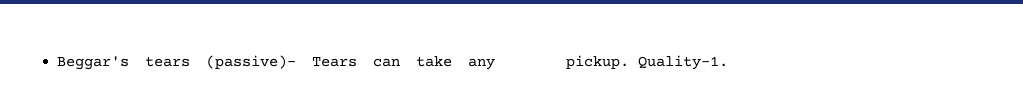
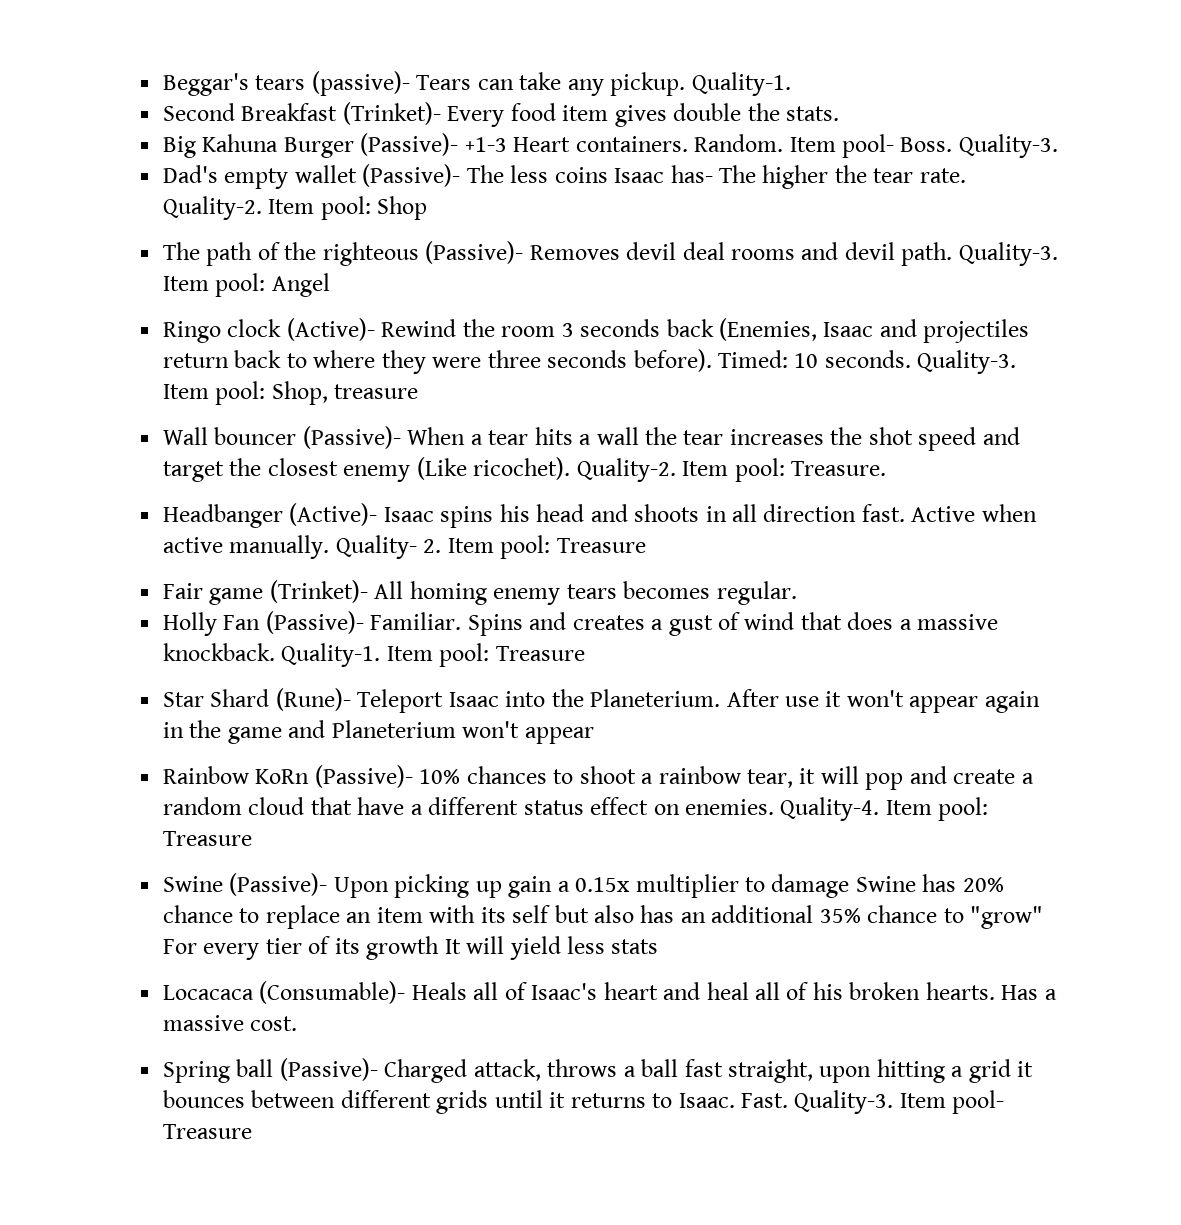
+ Second Breakfast (Trinket)- Every food item gives double the stats.
+ Big Kahuna Burger (Passive)- +1-3 Heart containers. Random. Item pool- Boss. Quality-3.
+ Dad's empty wallet (Passive)- The less coins Isaac has- The higher the tear rate. Quality-2. Item pool: Shop
+ The path of the righteous (Passive)- Removes devil deal rooms and devil path. Quality-3. Item pool: Angel
+ Ringo clock (Active)- Rewind the room 3 seconds back (Enemies, Isaac and projectiles return back to where they were three seconds before). Timed: 10 seconds. Quality-3. Item pool: Shop, treasure
+ Wall bouncer (Passive)- When a tear hits a wall the tear increases the shot speed and target the closest enemy (Like ricochet). Quality-2. Item pool: Treasure.
+ Headbanger (Active)- Isaac spins his head and shoots in all direction fast. Active when active manually. Quality- 2. Item pool: Treasure
+ Fair game (Trinket)- All homing enemy tears becomes regular.
+ Holly Fan (Passive)- Familiar. Spins and creates a gust of wind that does a massive knockback. Quality-1. Item pool: Treasure
+ Star Shard (Rune)- Teleport Isaac into the Planeterium. After use it won't appear again in the game and Planeterium won't appear
+ Rainbow KoRn (Passive)- 10% chances to shoot a rainbow tear, it will pop and create a random cloud that have a different status effect on enemies. Quality-4. Item pool: Treasure
+ Swine (Passive)- Upon picking up gain a 0.15x multiplier to damage Swine has 20% chance to replace an item with its self but also has an additional 35% chance to "grow" For every tier of its growth It will yield less stats
+ Locacaca (Consumable)- Heals all of Isaac's heart and heal all of his broken hearts. Has a massive cost.
+ Spring ball (Passive)- Charged attack, throws a ball fast straight, upon hitting a grid it bounces between different grids until it returns to Isaac. Fast. Quality-3. Item pool- Treasure

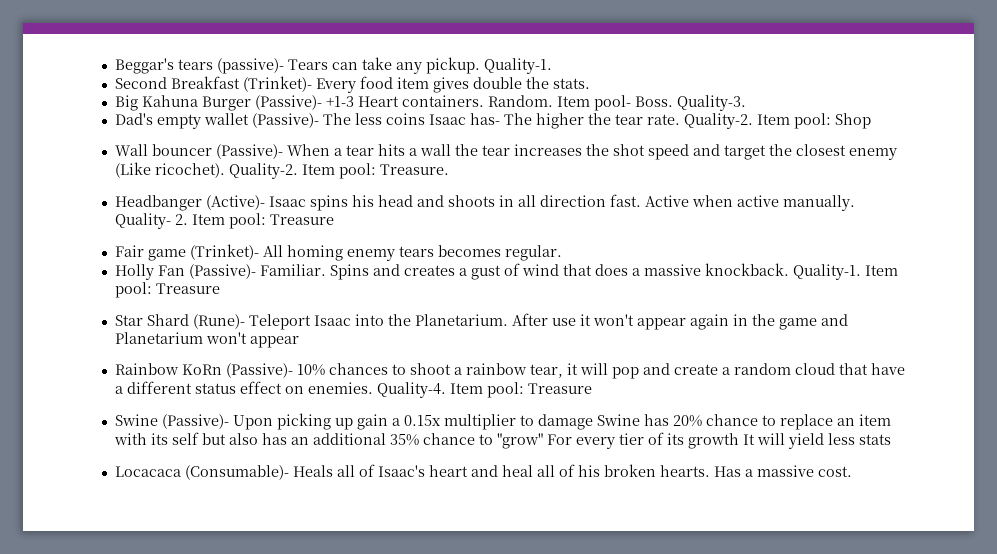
- The path of the righteous (Passive)- Removes devil deal rooms and devil path. Quality-3. Item pool: Angel
- Ringo clock (Active)- Rewind the room 3 seconds back (Enemies, Isaac and projectiles return back to where they were three seconds before). Timed: 10 seconds. Quality-3. Item pool: Shop, treasure
- Star Shard (Rune)- Teleport Isaac into the Planeterium.
+ Star Shard (Rune)- Teleport Isaac into the Planetarium.
- After use it won't appear again in the game and Planeterium won't appear
+ After use it won't appear again in the game and Planetarium won't appear
- Spring ball (Passive)- Charged attack, throws a ball fast straight, upon hitting a grid it bounces between different grids until it returns to Isaac. Fast. Quality-3. Item pool- Treasure

